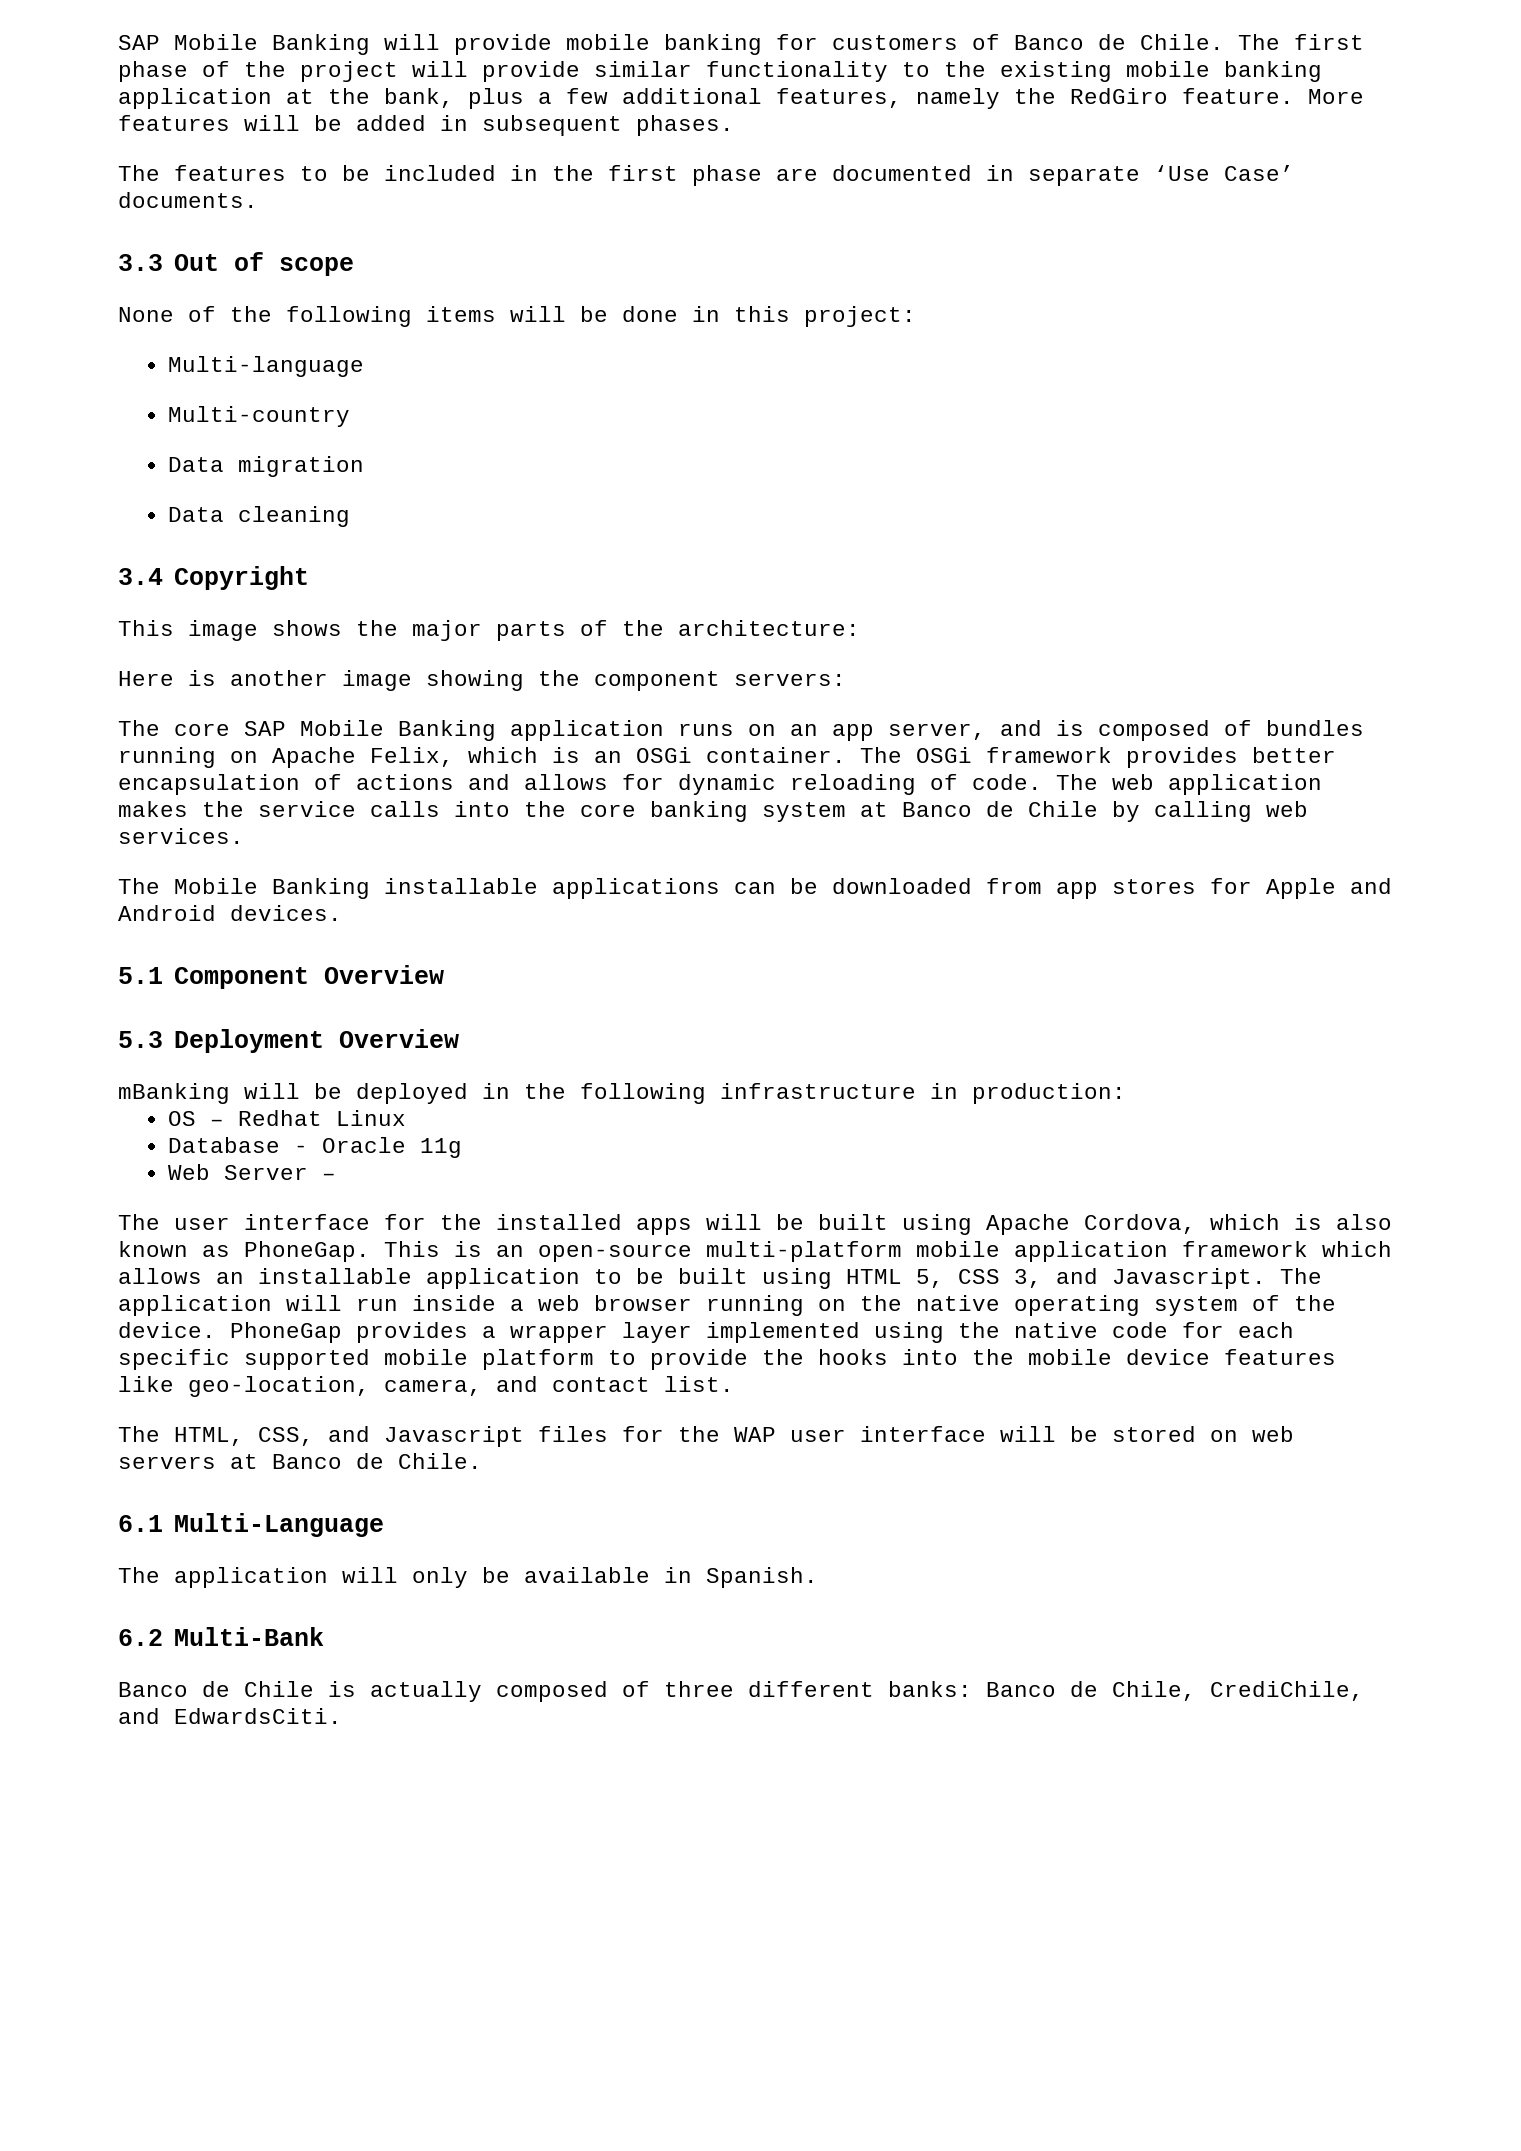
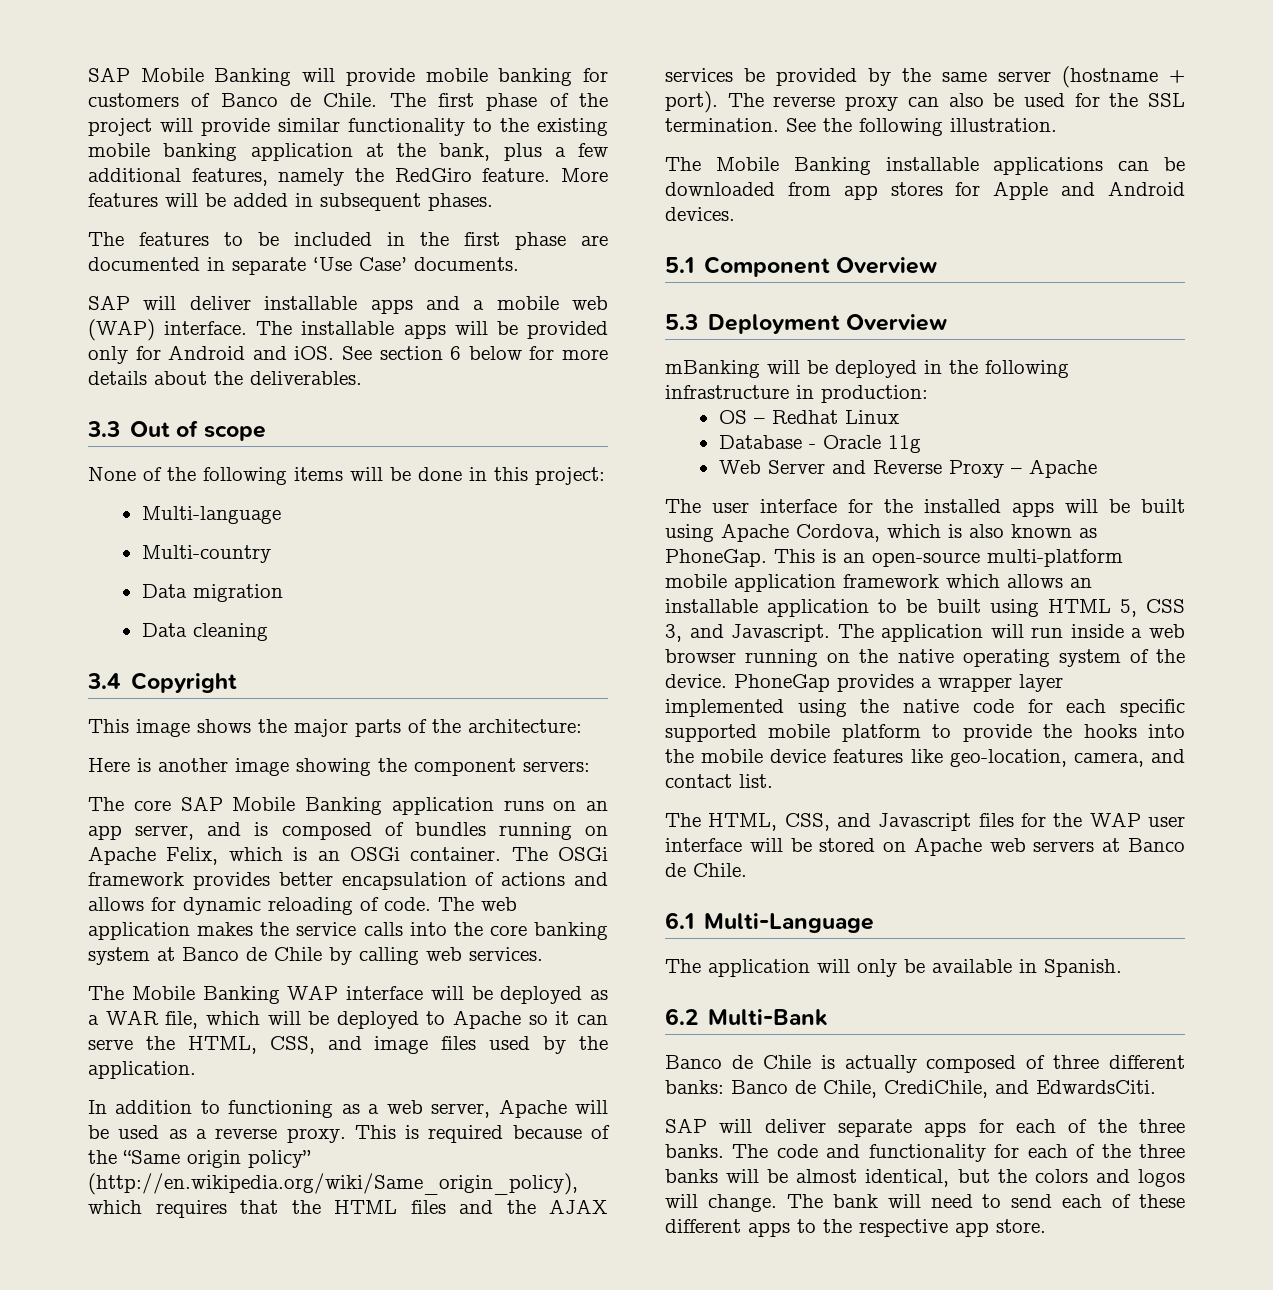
+ SAP will deliver installable apps and a mobile web (WAP) interface. The installable apps will be provided only for Android and iOS. See section 6 below for more details about the deliverables.
+ The Mobile Banking WAP interface will be deployed as a WAR file, which will be deployed to Apache so it can serve the HTML, CSS, and image files used by the application.
+ In addition to functioning as a web server, Apache will be used as a reverse proxy. This is required because of the “Same origin policy” (http://en.wikipedia.org/wiki/Same_origin_policy), which requires that the HTML files and the AJAX services be provided by the same server (hostname + port). The reverse proxy can also be used for the SSL termination. See the following illustration.
- Web Server –
+ Web Server and Reverse Proxy – Apache
- The HTML, CSS, and Javascript files for the WAP user interface will be stored on web servers at Banco de Chile.
+ The HTML, CSS, and Javascript files for the WAP user interface will be stored on Apache web servers at Banco de Chile.
+ SAP will deliver separate apps for each of the three banks. The code and functionality for each of the three banks will be almost identical, but the colors and logos will change. The bank will need to send each of these different apps to the respective app store.

